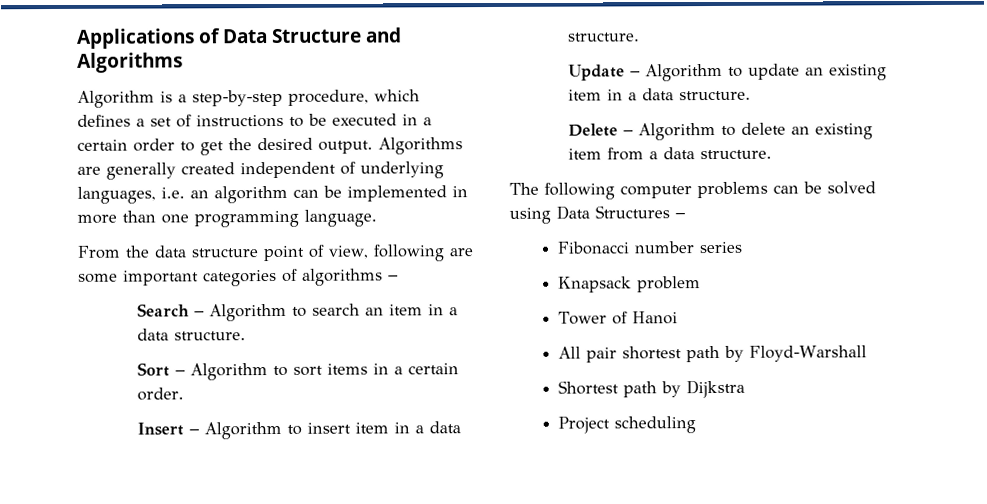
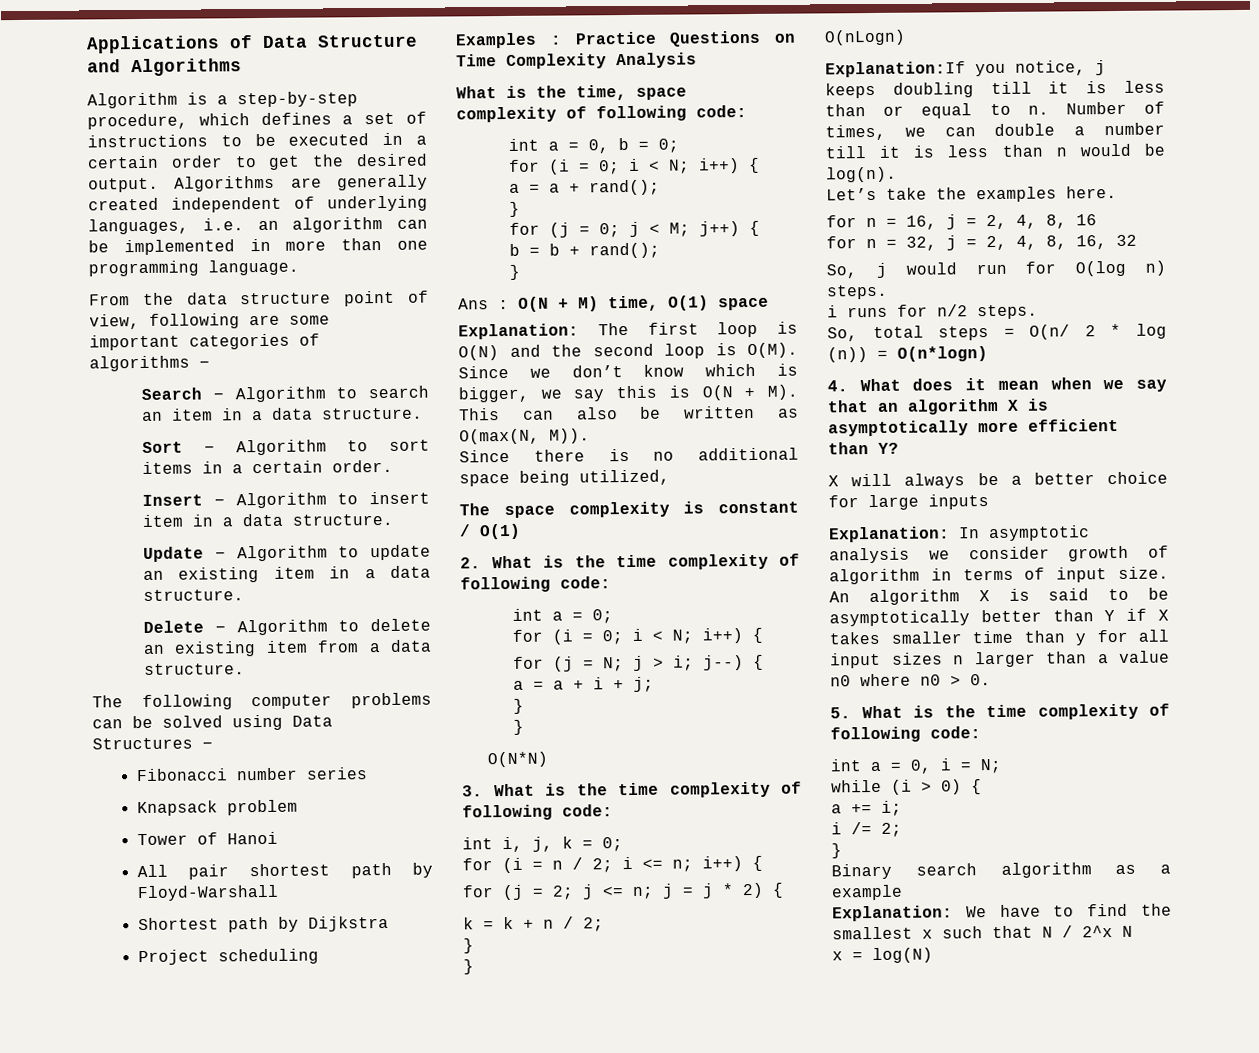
+ Examples : Practice Questions on Time Complexity Analysis
+ What is the time, space complexity of following code:
+ int a = 0, b = 0;
+ for (i = 0; i < N; i++) {
+ a = a + rand();
+ }
+ for (j = 0; j < M; j++) {
+ b = b + rand();
+ }
+ Ans : O(N + M) time, O(1) space
+ Explanation: The first loop is O(N) and the second loop is O(M). Since we don’t know which is bigger, we say this is O(N + M). This can also be written as O(max(N, M)).
+ Since there is no additional space being utilized,
+ The space complexity is constant / O(1)
+ 2. What is the time complexity of following code:
+ int a = 0;
+ for (i = 0; i < N; i++) {
+ for (j = N; j > i; j--) {
+ a = a + i + j;
+ }
+ }
+ O(N*N)
+ 3. What is the time complexity of following code:
+ int i, j, k = 0;
+ for (i = n / 2; i <= n; i++) {
+ for (j = 2; j <= n; j = j * 2) {
+ k = k + n / 2;
+ }
+ }
+ O(nLogn)
+ Explanation:If you notice, j keeps doubling till it is less than or equal to n. Number of times, we can double a number till it is less than n would be log(n).
+ Let’s take the examples here.
+ for n = 16, j = 2, 4, 8, 16
+ for n = 32, j = 2, 4, 8, 16, 32
+ So, j would run for O(log n) steps.
+ i runs for n/2 steps.
+ So, total steps = O(n/ 2 * log (n)) = O(n*logn)
+ 4. What does it mean when we say that an algorithm X is asymptotically more efficient than Y?
+ X will always be a better choice for large inputs
+ Explanation: In asymptotic analysis we consider growth of algorithm in terms of input size. An algorithm X is said to be asymptotically better than Y if X takes smaller time than y for all input sizes n larger than a value n0 where n0 > 0.
+ 5. What is the time complexity of following code:
+ int a = 0, i = N;
+ while (i > 0) {
+ a += i;
+ i /= 2;
+ }
+ Binary search algorithm as a example
+ Explanation: We have to find the smallest x such that N / 2^x N
+ x = log(N)

